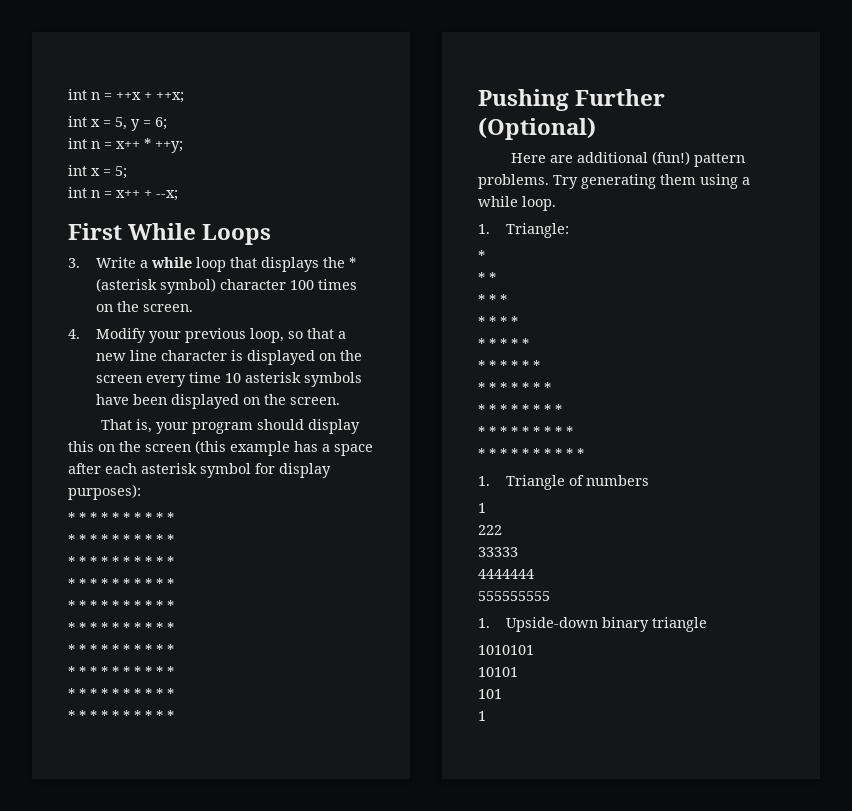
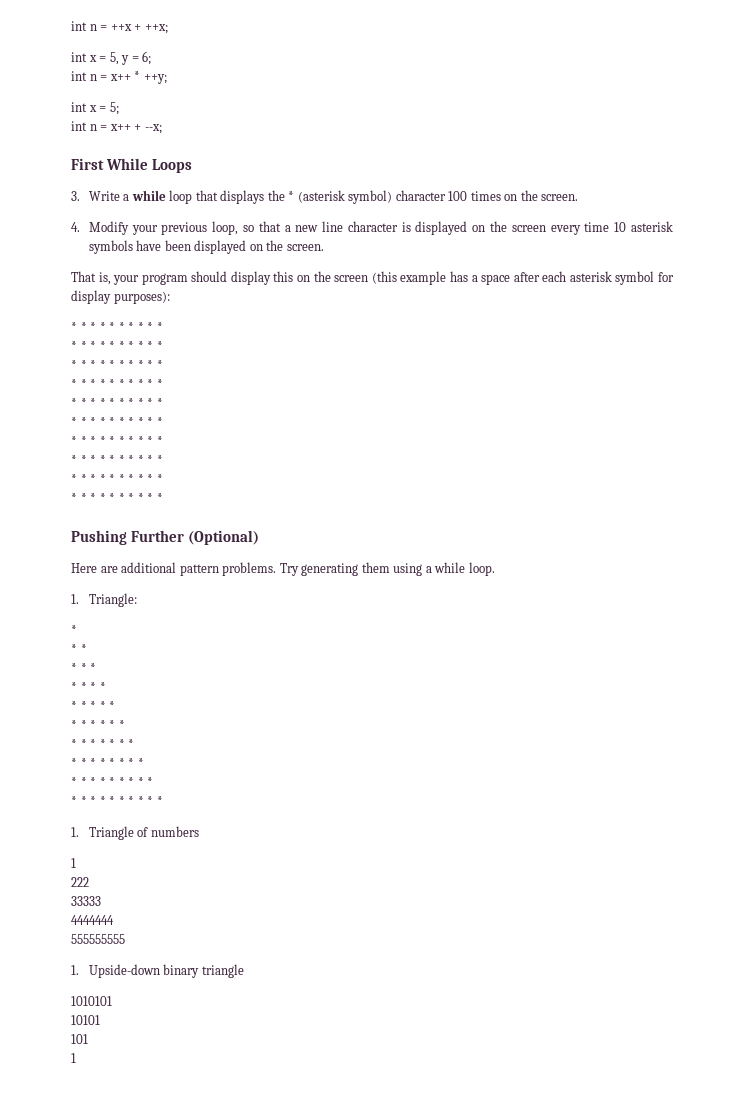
- Here are additional (fun!) pattern problems.
+ Here are additional pattern problems.

